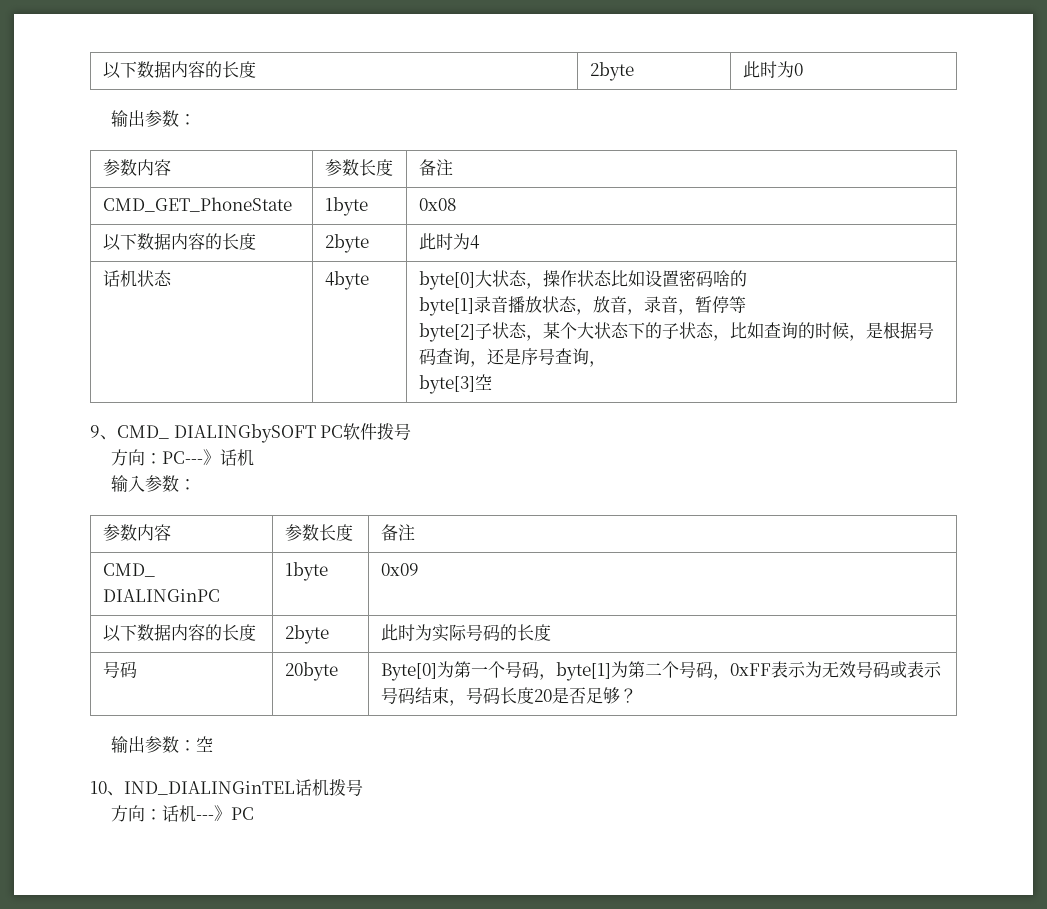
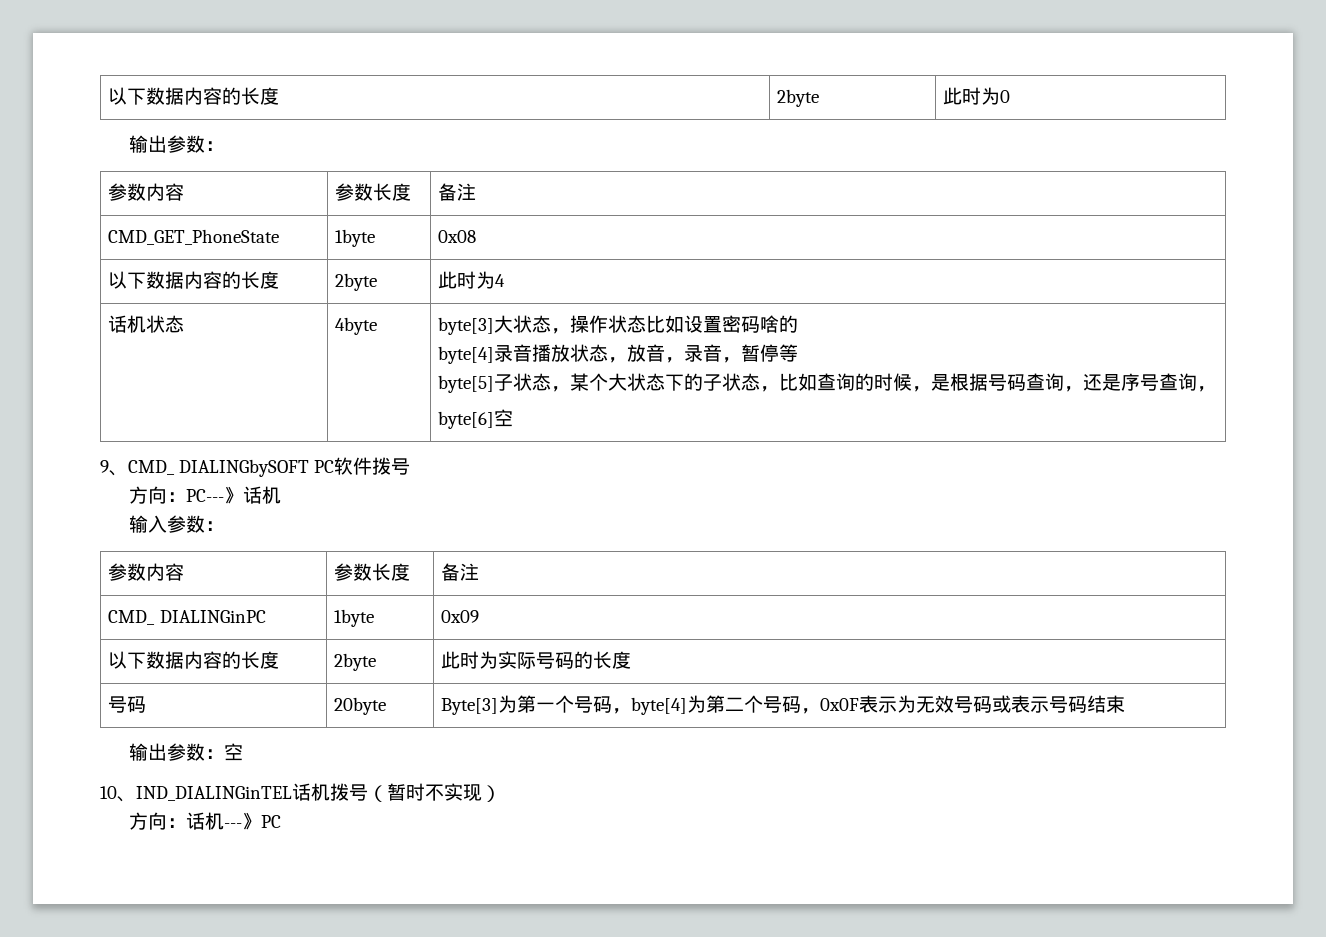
- byte[0]大状态，操作状态比如设置密码啥的
+ byte[3]大状态，操作状态比如设置密码啥的
- byte[1]录音播放状态，放音，录音，暂停等
+ byte[4]录音播放状态，放音，录音，暂停等
- byte[2]子状态，某个大状态下的子状态，比如查询的时候，是根据号码查询，还是序号查询，
+ byte[5]子状态，某个大状态下的子状态，比如查询的时候，是根据号码查询，还是序号查询，
- byte[3]空
+ byte[6]空
- 号码 | 20byte | Byte[0]为第一个号码，byte[1]为第二个号码，0xFF表示为无效号码或表示号码结束，号码长度20是否足够？
+ 号码 | 20byte | Byte[3]为第一个号码，byte[4]为第二个号码，0x0F表示为无效号码或表示号码结束
- 10、IND_DIALINGinTEL话机拨号
+ 10、IND_DIALINGinTEL话机拨号（暂时不实现）

